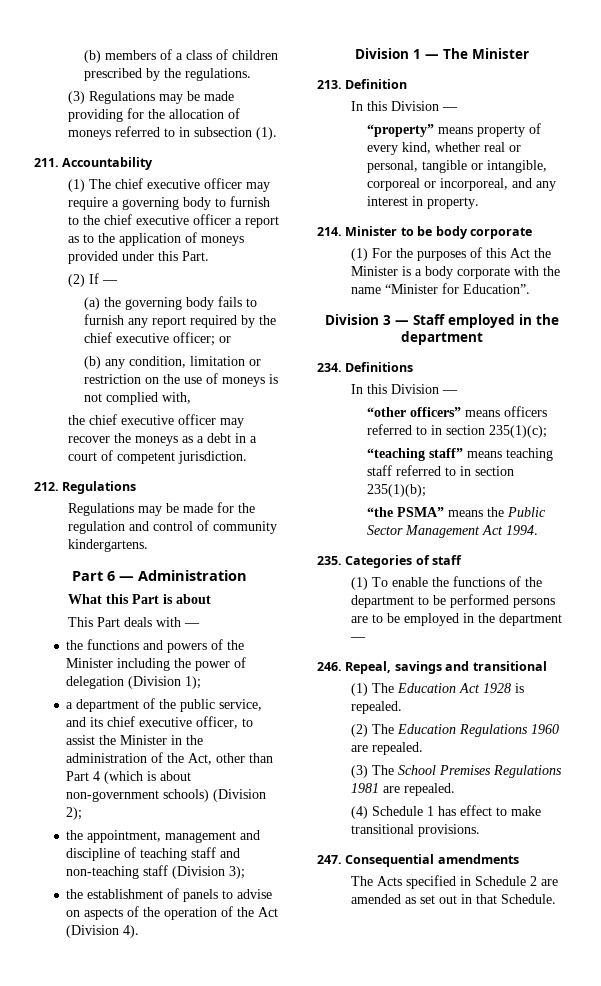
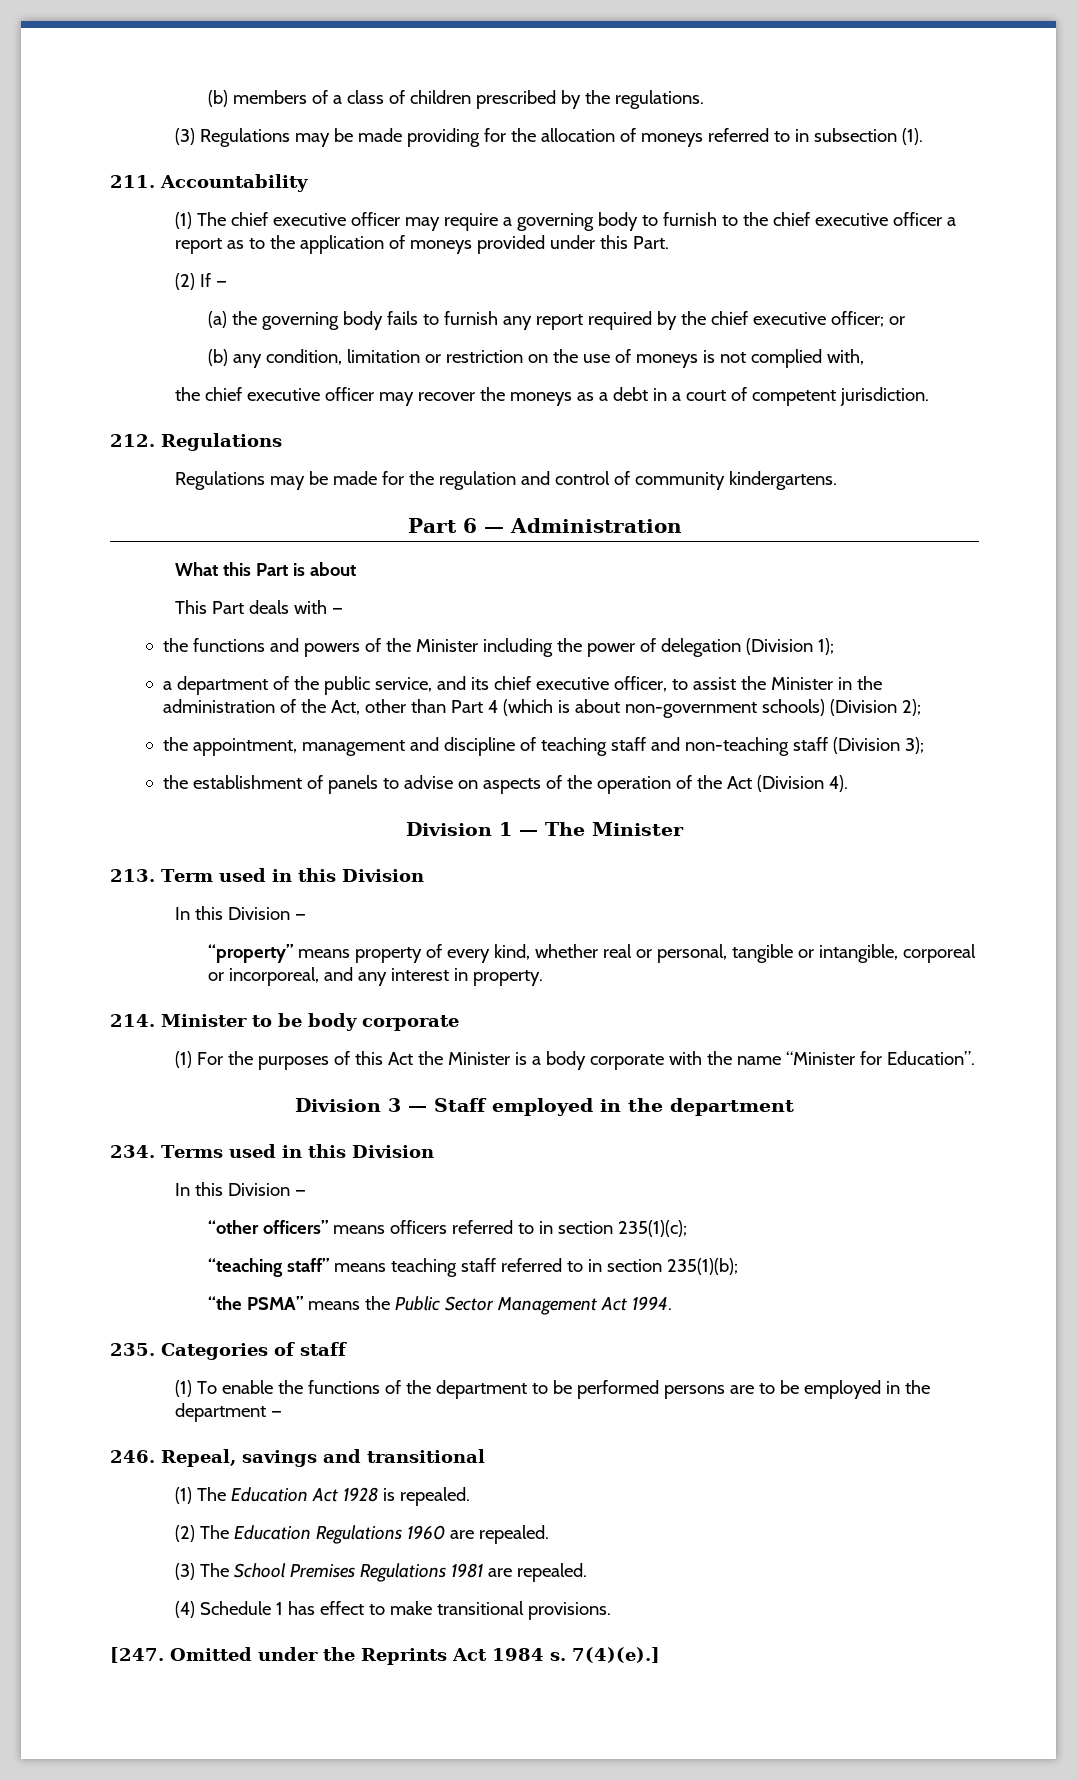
- 213. Definition
+ 213. Term used in this Division
- 234. Definitions
+ 234. Terms used in this Division
- 247. Consequential amendments
- The Acts specified in Schedule 2 are amended as set out in that Schedule.
+ [247. Omitted under the Reprints Act 1984 s. 7(4)(e).]

